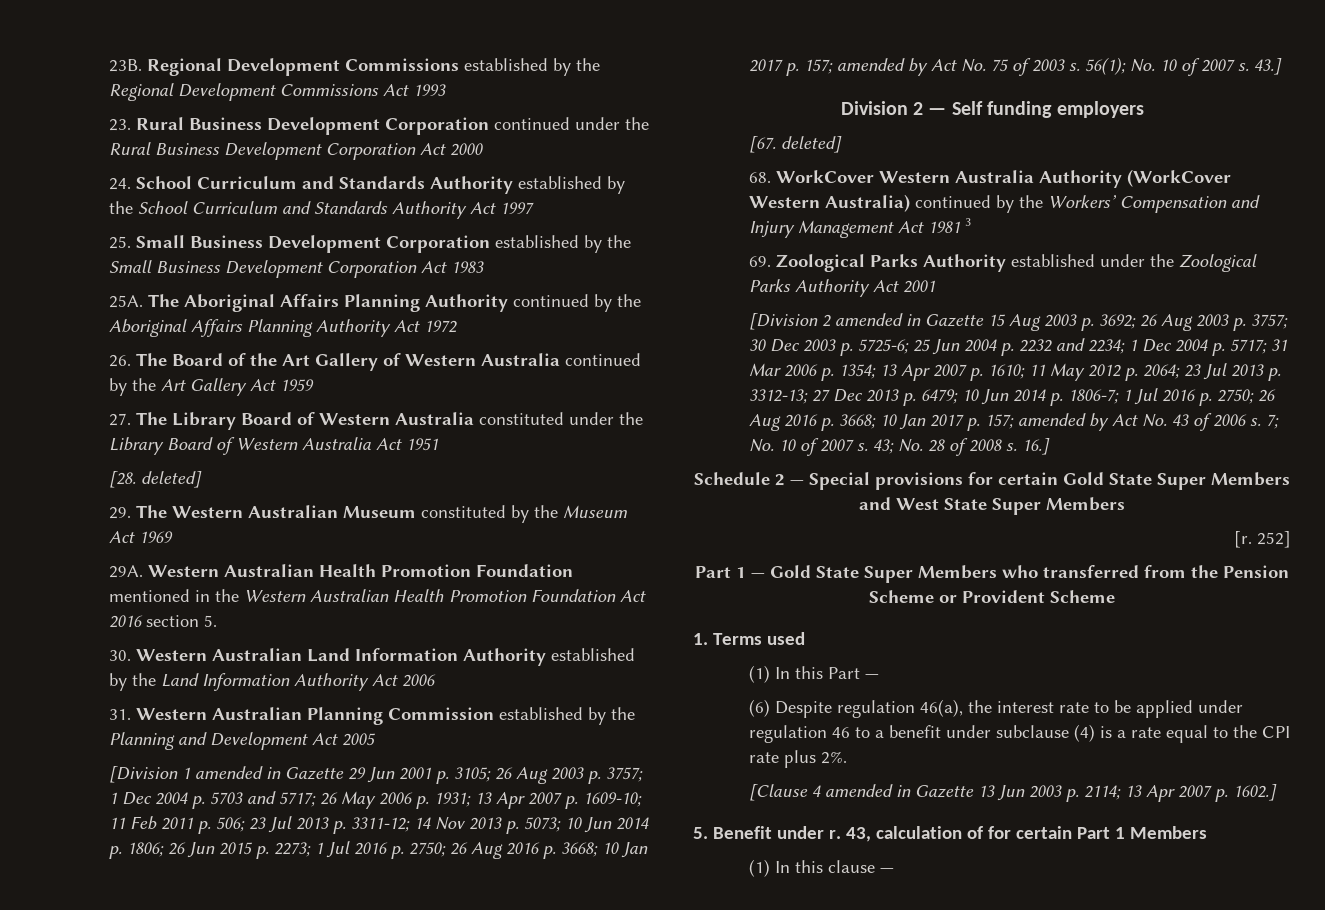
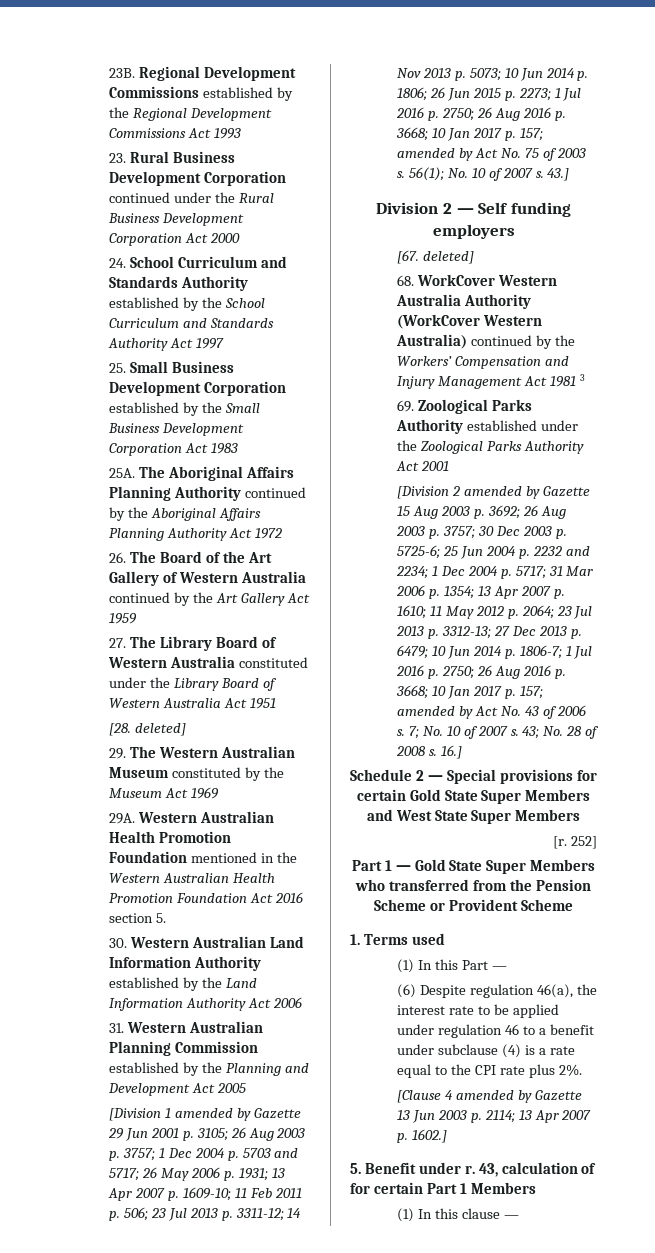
- [Division 1 amended in Gazette 29 Jun 2001 p. 3105;
+ [Division 1 amended by Gazette 29 Jun 2001 p. 3105;
- [Division 2 amended in Gazette 15 Aug 2003 p. 3692;
+ [Division 2 amended by Gazette 15 Aug 2003 p. 3692;
- [Clause 4 amended in Gazette 13 Jun 2003 p. 2114; 13 Apr 2007 p. 1602.]
+ [Clause 4 amended by Gazette 13 Jun 2003 p. 2114; 13 Apr 2007 p. 1602.]

